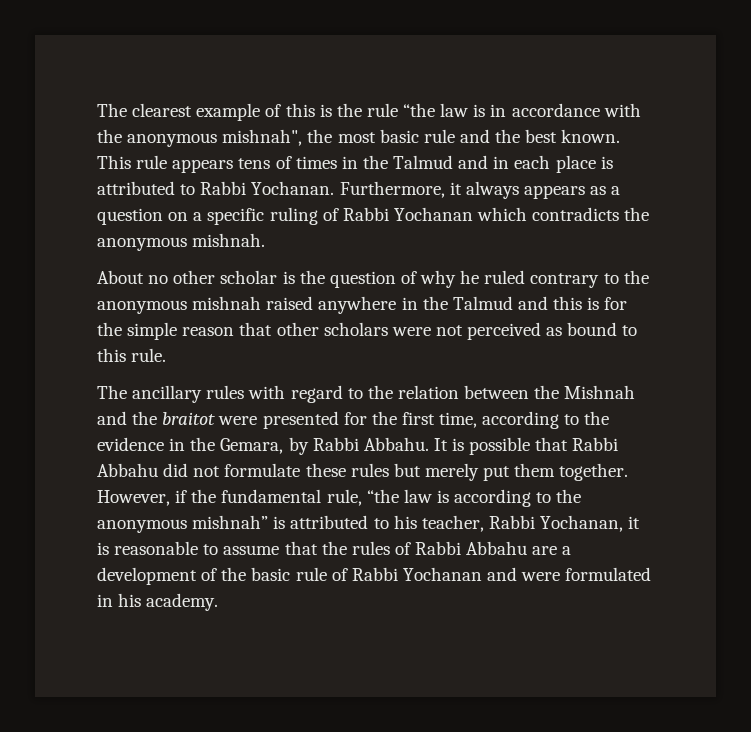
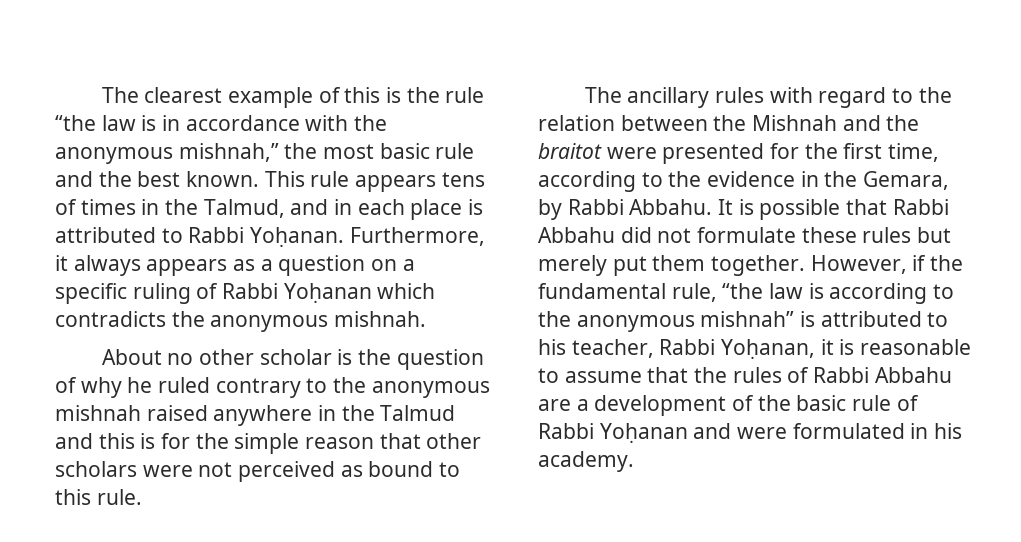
- The clearest example of this is the rule “the law is in accordance with the anonymous mishnah", the most basic rule and the best known.
+ The clearest example of this is the rule “the law is in accordance with the anonymous mishnah,” the most basic rule and the best known.
- This rule appears tens of times in the Talmud and in each place is attributed to Rabbi Yochanan.
+ This rule appears tens of times in the Talmud, and in each place is attributed to Rabbi Yoḥanan.
- Furthermore, it always appears as a question on a specific ruling of Rabbi Yochanan which contradicts the anonymous mishnah.
+ Furthermore, it always appears as a question on a specific ruling of Rabbi Yoḥanan which contradicts the anonymous mishnah.
- However, if the fundamental rule, “the law is according to the anonymous mishnah” is attributed to his teacher, Rabbi Yochanan, it is reasonable to assume that the rules of Rabbi Abbahu are a development of the basic rule of Rabbi Yochanan and were formulated in his academy.
+ However, if the fundamental rule, “the law is according to the anonymous mishnah” is attributed to his teacher, Rabbi Yoḥanan, it is reasonable to assume that the rules of Rabbi Abbahu are a development of the basic rule of Rabbi Yoḥanan and were formulated in his academy.

